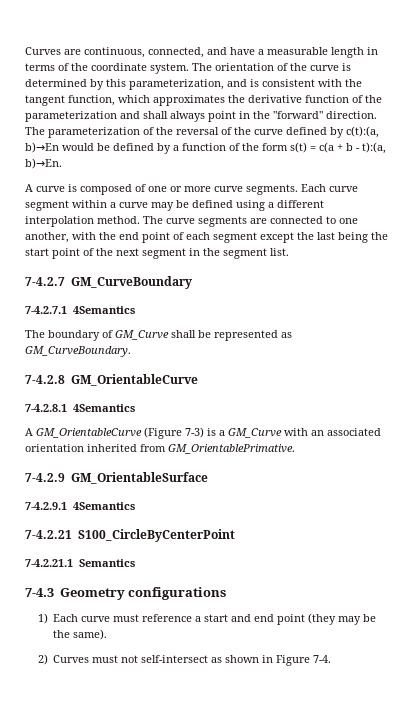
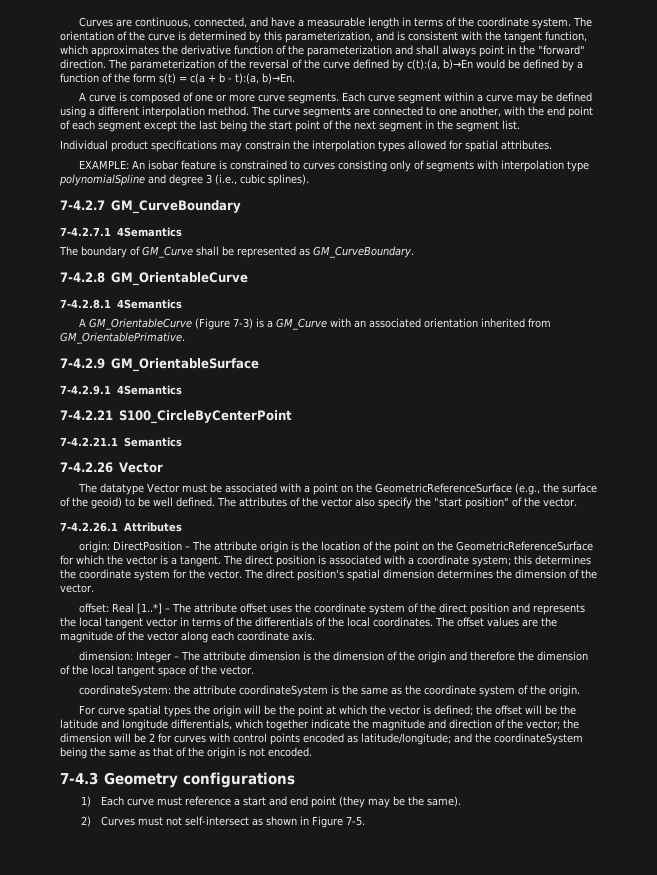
+ Individual product specifications may constrain the interpolation types allowed for spatial attributes.
+ EXAMPLE: An isobar feature is constrained to curves consisting only of segments with interpolation type polynomialSpline and degree 3 (i.e., cubic splines).
+ 7-4.2.26 Vector
+ The datatype Vector must be associated with a point on the GeometricReferenceSurface (e.g., the surface of the geoid) to be well defined. The attributes of the vector also specify the "start position" of the vector.
+ 7-4.2.26.1 Attributes
+ origin: DirectPosition – The attribute origin is the location of the point on the GeometricReferenceSurface for which the vector is a tangent. The direct position is associated with a coordinate system; this determines the coordinate system for the vector. The direct position's spatial dimension determines the dimension of the vector.
+ offset: Real [1..*] – The attribute offset uses the coordinate system of the direct position and represents the local tangent vector in terms of the differentials of the local coordinates. The offset values are the magnitude of the vector along each coordinate axis.
+ dimension: Integer – The attribute dimension is the dimension of the origin and therefore the dimension of the local tangent space of the vector.
+ coordinateSystem: the attribute coordinateSystem is the same as the coordinate system of the origin.
+ For curve spatial types the origin will be the point at which the vector is defined; the offset will be the latitude and longitude differentials, which together indicate the magnitude and direction of the vector; the dimension will be 2 for curves with control points encoded as latitude/longitude; and the coordinateSystem being the same as that of the origin is not encoded.
- 2) Curves must not self-intersect as shown in Figure 7-4.
+ 2) Curves must not self-intersect as shown in Figure 7-5.

